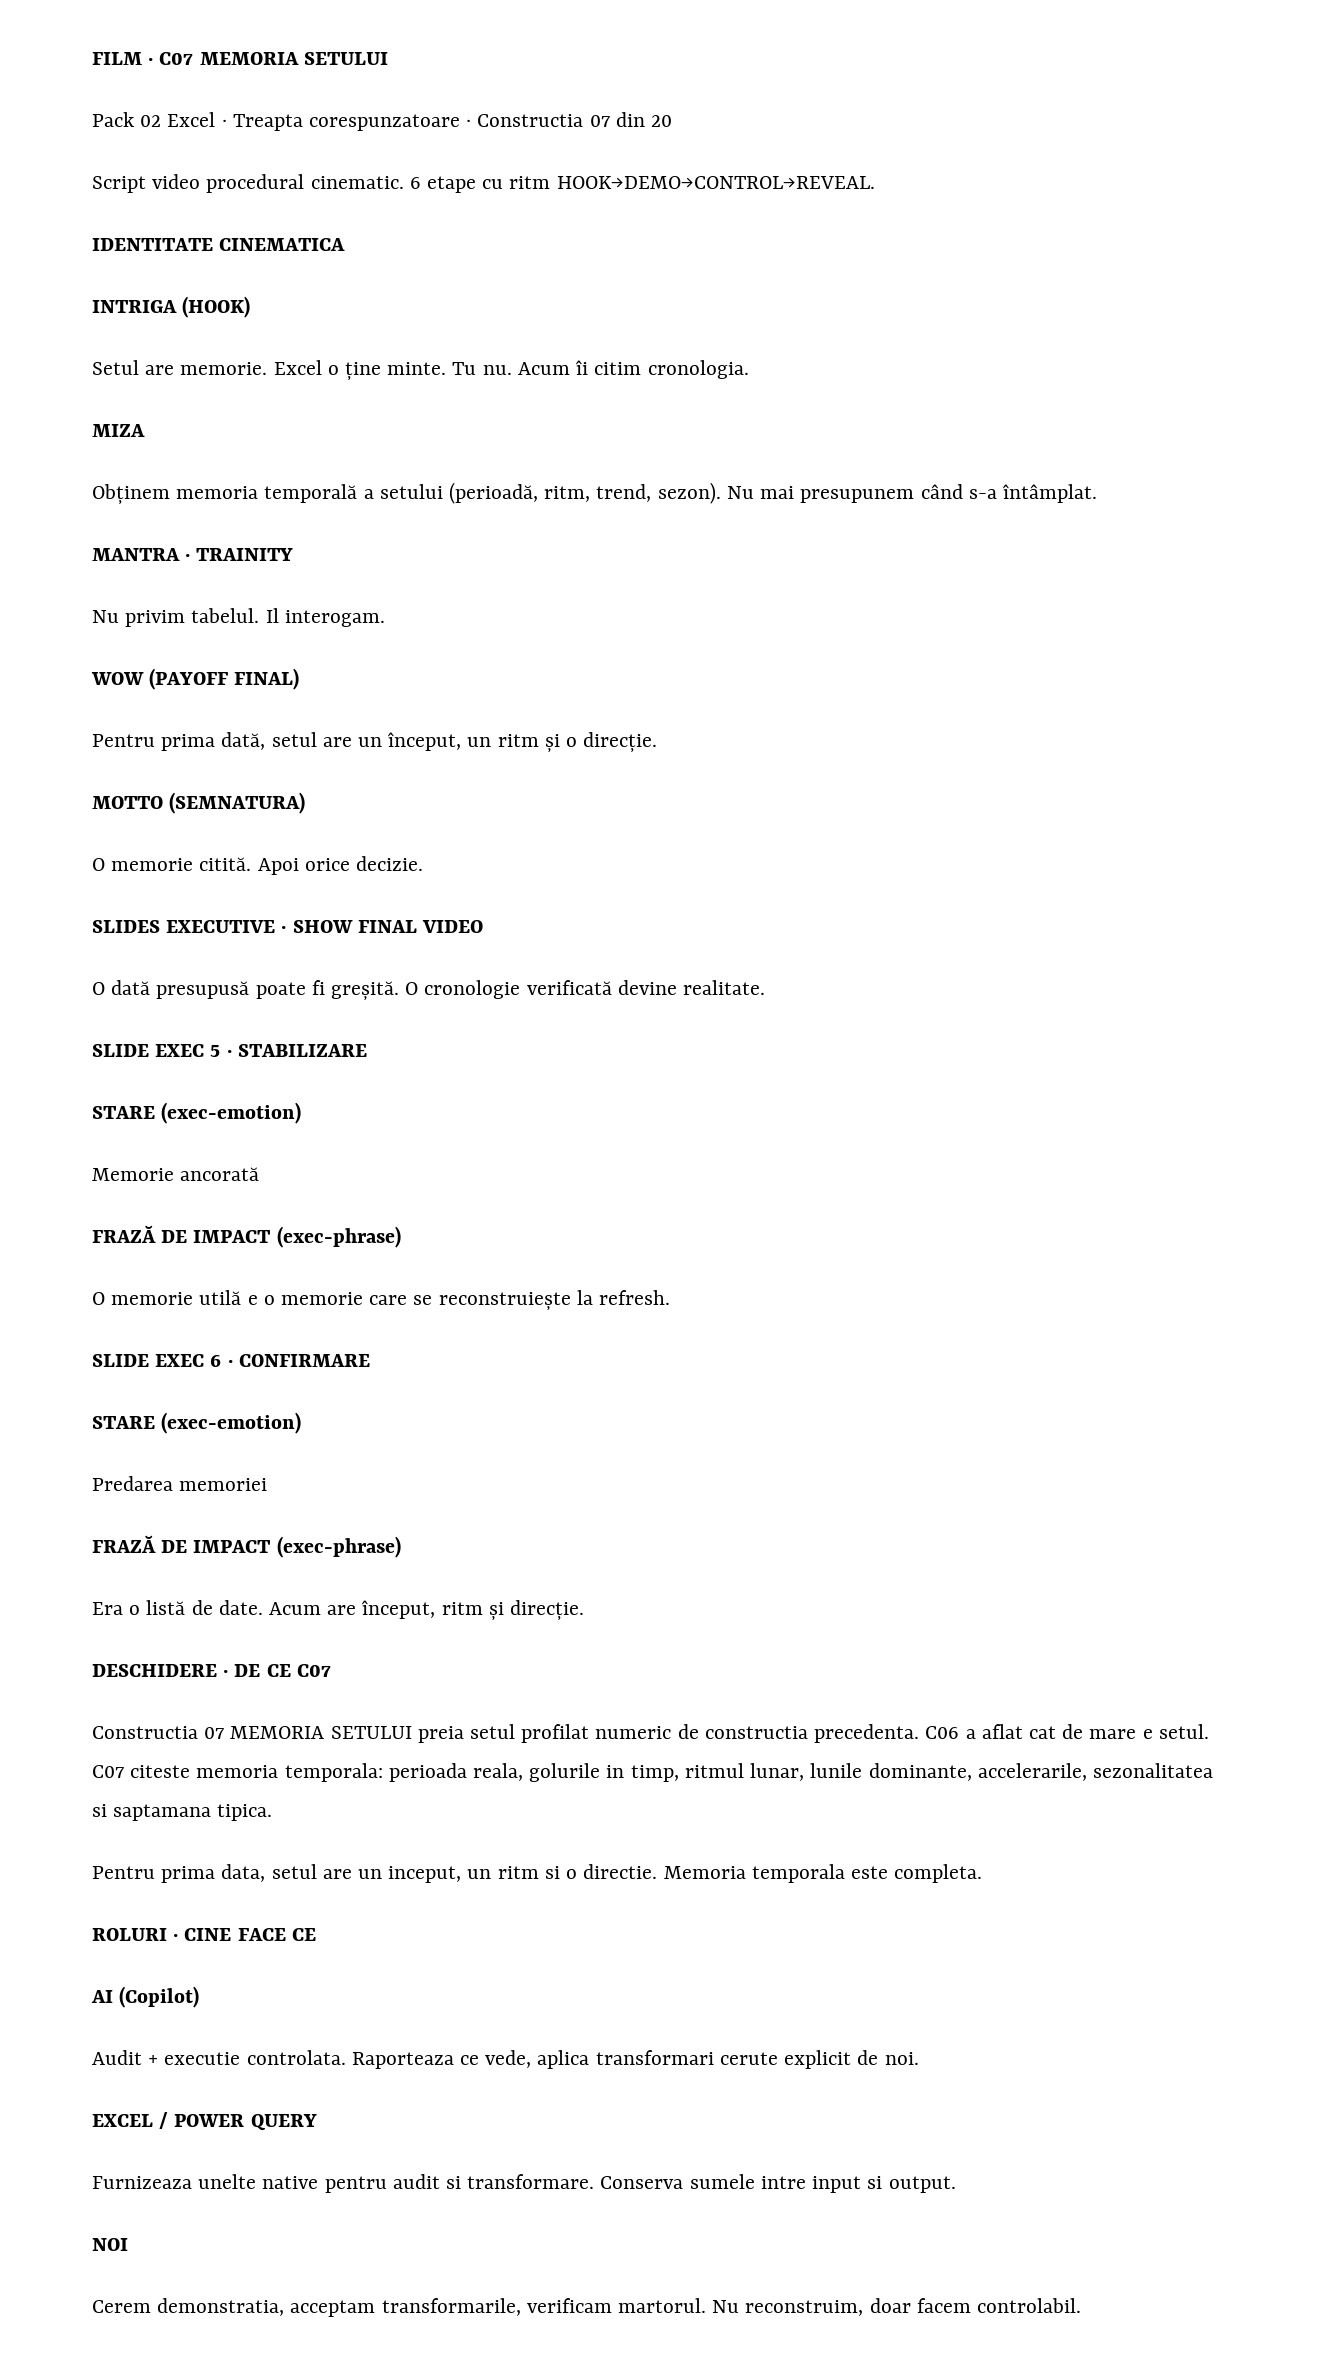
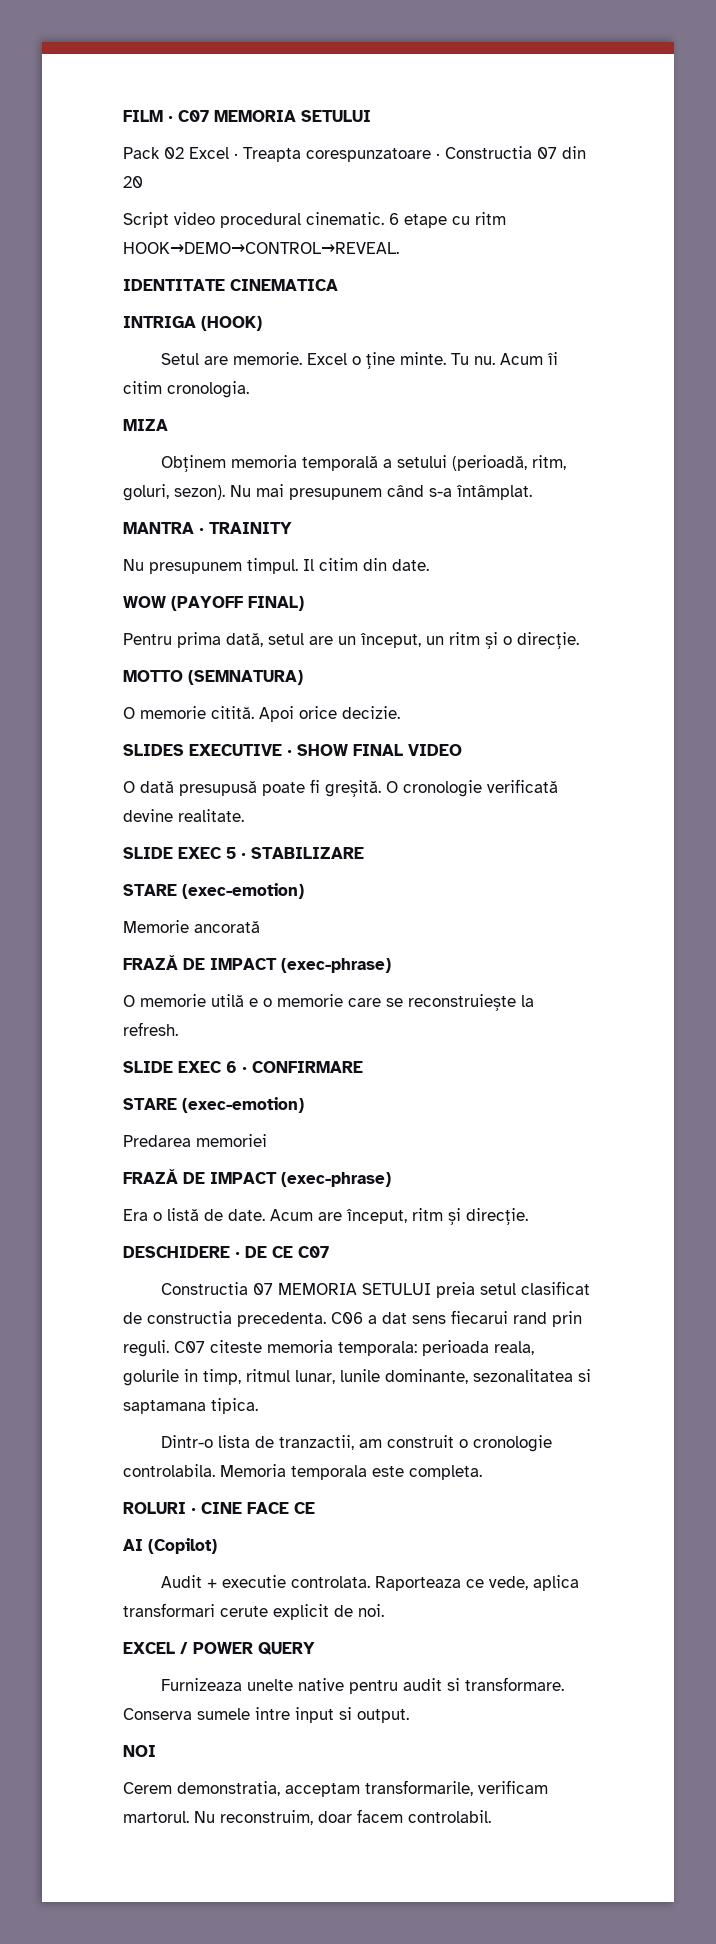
- Obținem memoria temporală a setului (perioadă, ritm, trend, sezon).
+ Obținem memoria temporală a setului (perioadă, ritm, goluri, sezon).
- Nu privim tabelul. Il interogam.
+ Nu presupunem timpul. Il citim din date.
- Constructia 07 MEMORIA SETULUI preia setul profilat numeric de constructia precedenta.
+ Constructia 07 MEMORIA SETULUI preia setul clasificat de constructia precedenta.
- C06 a aflat cat de mare e setul.
+ C06 a dat sens fiecarui rand prin reguli.
- C07 citeste memoria temporala: perioada reala, golurile in timp, ritmul lunar, lunile dominante, accelerarile, sezonalitatea si saptamana tipica.
+ C07 citeste memoria temporala: perioada reala, golurile in timp, ritmul lunar, lunile dominante, sezonalitatea si saptamana tipica.
- Pentru prima data, setul are un inceput, un ritm si o directie.
+ Dintr-o lista de tranzactii, am construit o cronologie controlabila.

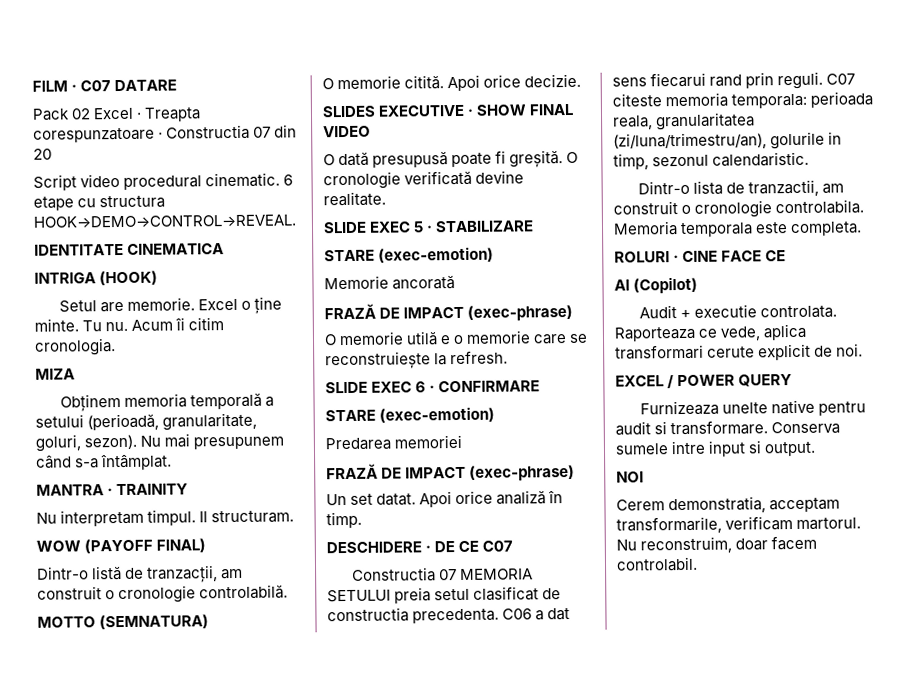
- FILM · C07 MEMORIA SETULUI
+ FILM · C07 DATARE
- 6 etape cu ritm HOOK→DEMO→CONTROL→REVEAL.
+ 6 etape cu structura HOOK→DEMO→CONTROL→REVEAL.
- Obținem memoria temporală a setului (perioadă, ritm, goluri, sezon).
+ Obținem memoria temporală a setului (perioadă, granularitate, goluri, sezon).
- Nu presupunem timpul.
+ Nu interpretam timpul.
- Il citim din date.
+ Il structuram.
- Pentru prima dată, setul are un început, un ritm și o direcție.
+ Dintr-o listă de tranzacții, am construit o cronologie controlabilă.
- Era o listă de date. Acum are început, ritm și direcție.
+ Un set datat. Apoi orice analiză în timp.
- C07 citeste memoria temporala: perioada reala, golurile in timp, ritmul lunar, lunile dominante, sezonalitatea si saptamana tipica.
+ C07 citeste memoria temporala: perioada reala, granularitatea (zi/luna/trimestru/an), golurile in timp, sezonul calendaristic.

